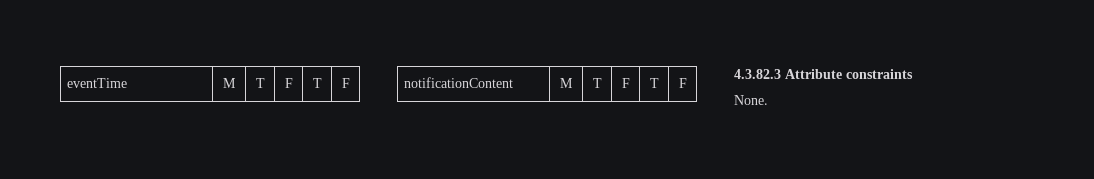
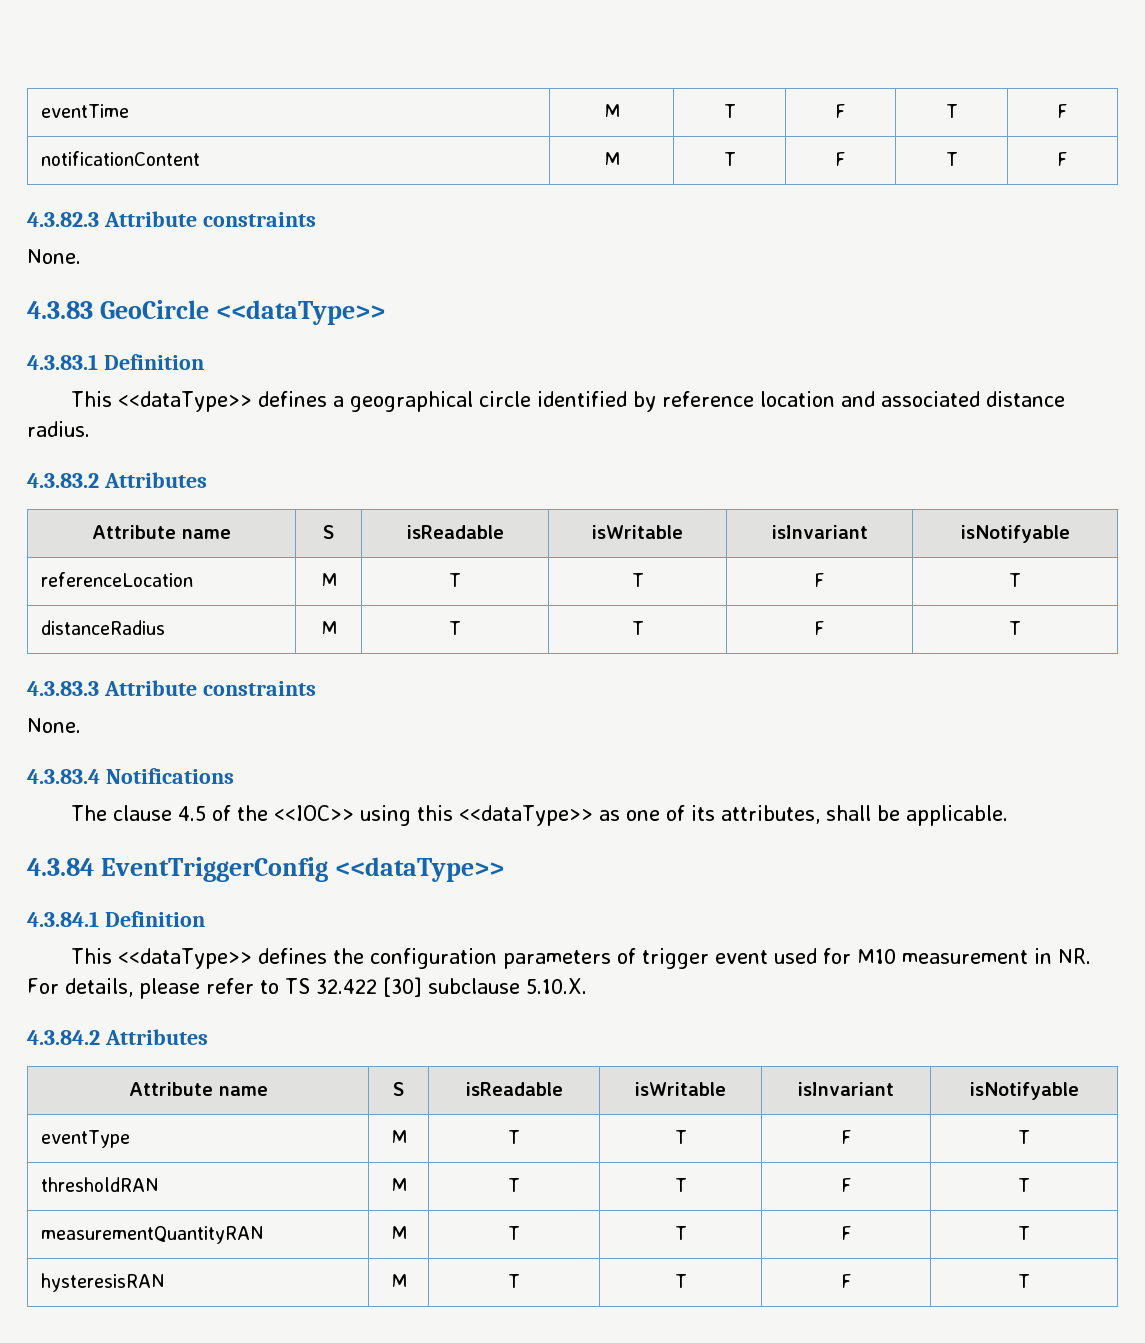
+ 4.3.83 GeoCircle <<dataType>>
+ 4.3.83.1 Definition
+ This <<dataType>> defines a geographical circle identified by reference location and associated distance radius.
+ 4.3.83.2 Attributes
+ Attribute name | S | isReadable | isWritable | isInvariant | isNotifyable
+ referenceLocation | M | T | T | F | T
+ distanceRadius | M | T | T | F | T
+ 4.3.83.3 Attribute constraints
+ None.
+ 4.3.83.4 Notifications
+ The clause 4.5 of the <<IOC>> using this <<dataType>> as one of its attributes, shall be applicable.
+ 4.3.84 EventTriggerConfig <<dataType>>
+ 4.3.84.1 Definition
+ This <<dataType>> defines the configuration parameters of trigger event used for M10 measurement in NR. For details, please refer to TS 32.422 [30] subclause 5.10.X.
+ 4.3.84.2 Attributes
+ Attribute name | S | isReadable | isWritable | isInvariant | isNotifyable
+ eventType | M | T | T | F | T
+ thresholdRAN | M | T | T | F | T
+ measurementQuantityRAN | M | T | T | F | T
+ hysteresisRAN | M | T | T | F | T

